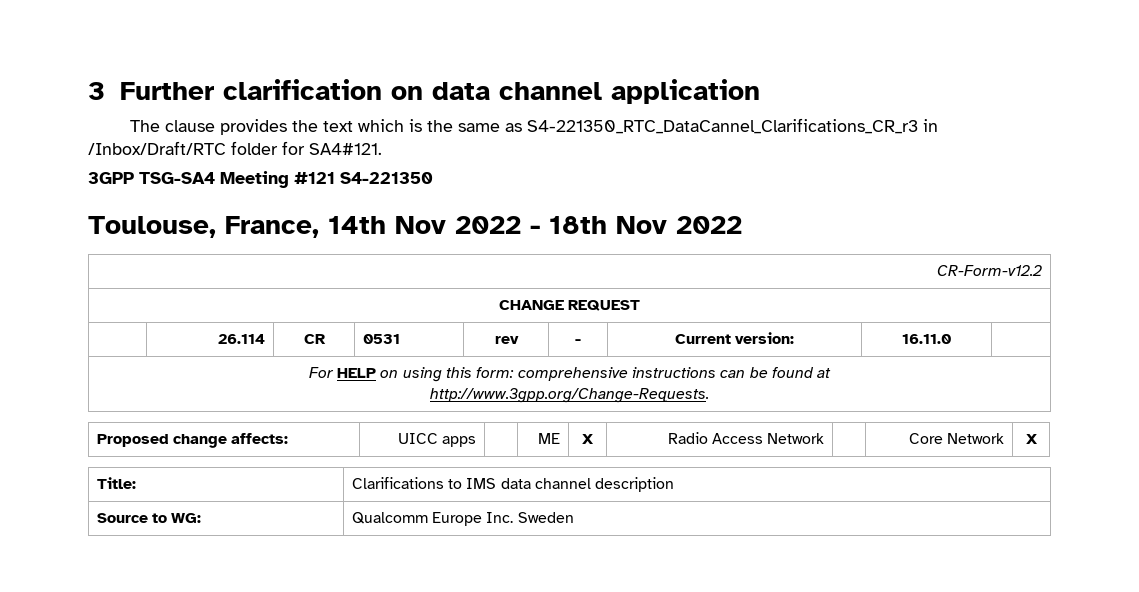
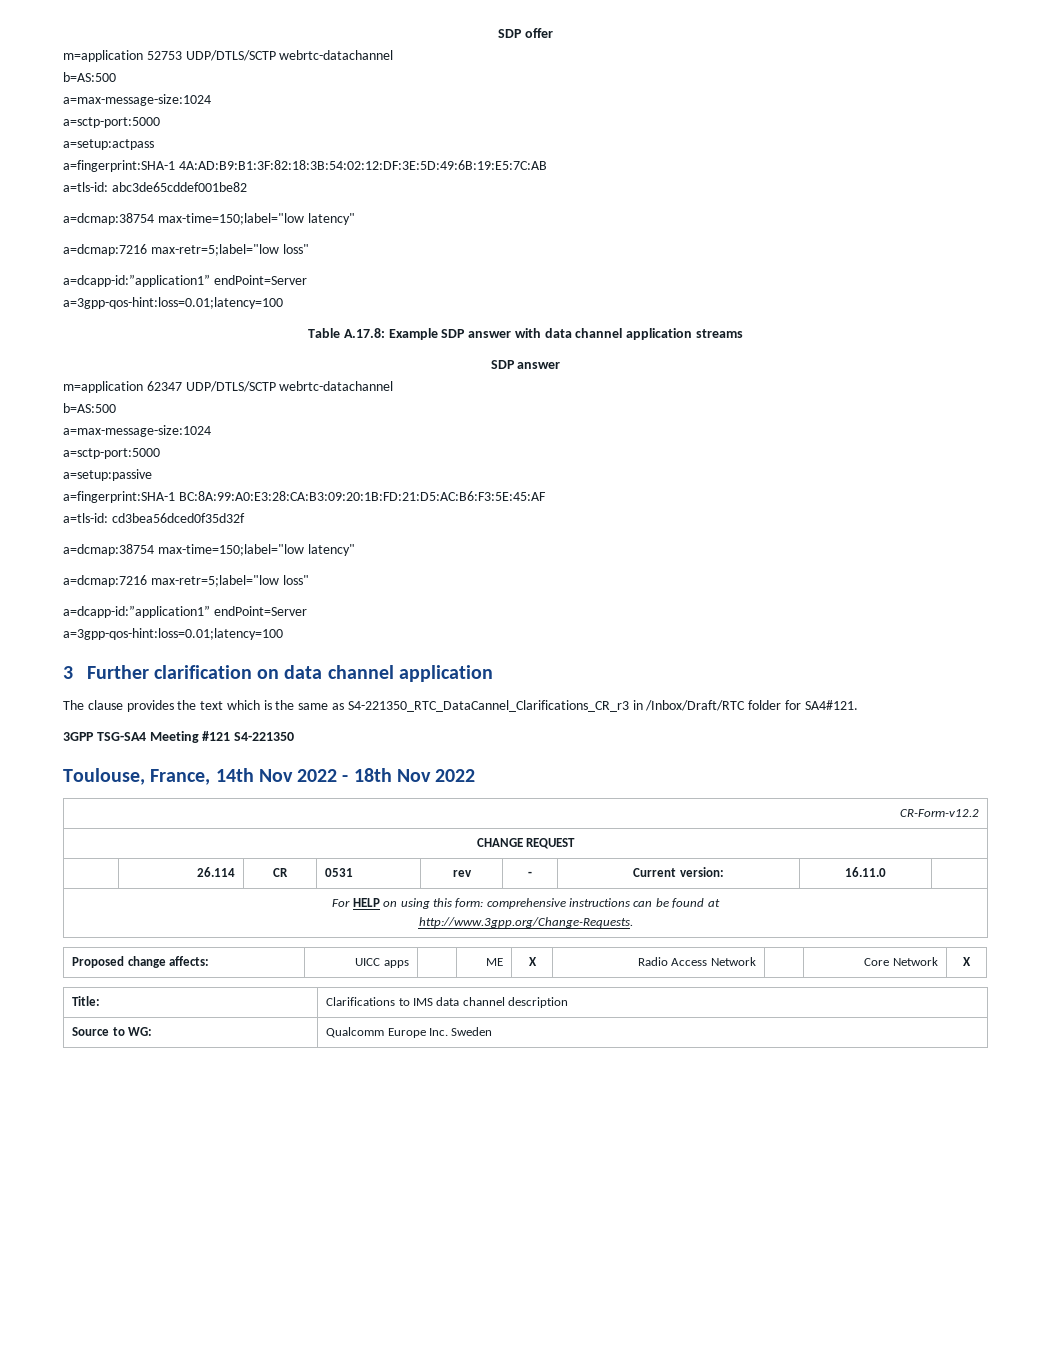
+ SDP offer
+ m=application 52753 UDP/DTLS/SCTP webrtc-datachannel
+ b=AS:500
+ a=max-message-size:1024
+ a=sctp-port:5000
+ a=setup:actpass
+ a=fingerprint:SHA-1 4A:AD:B9:B1:3F:82:18:3B:54:02:12:DF:3E:5D:49:6B:19:E5:7C:AB
+ a=tls-id: abc3de65cddef001be82
+ a=dcmap:38754 max-time=150;label="low latency"
+ a=dcmap:7216 max-retr=5;label="low loss"
+ a=dcapp-id:”application1” endPoint=Server
+ a=3gpp-qos-hint:loss=0.01;latency=100
+ Table A.17.8: Example SDP answer with data channel application streams
+ SDP answer
+ m=application 62347 UDP/DTLS/SCTP webrtc-datachannel
+ b=AS:500
+ a=max-message-size:1024
+ a=sctp-port:5000
+ a=setup:passive
+ a=fingerprint:SHA-1 BC:8A:99:A0:E3:28:CA:B3:09:20:1B:FD:21:D5:AC:B6:F3:5E:45:AF
+ a=tls-id: cd3bea56dced0f35d32f
+ a=dcmap:38754 max-time=150;label="low latency"
+ a=dcmap:7216 max-retr=5;label="low loss"
+ a=dcapp-id:”application1” endPoint=Server
+ a=3gpp-qos-hint:loss=0.01;latency=100

